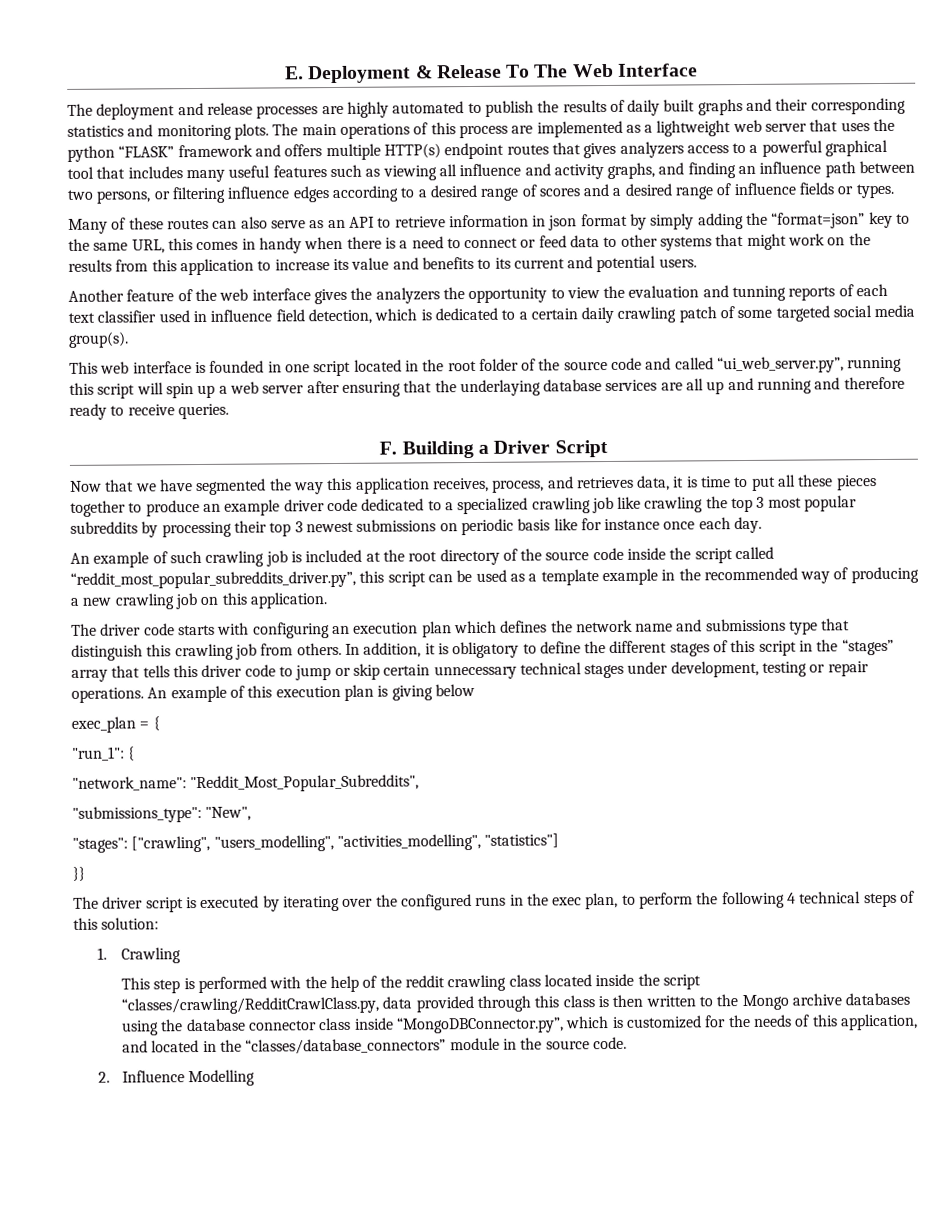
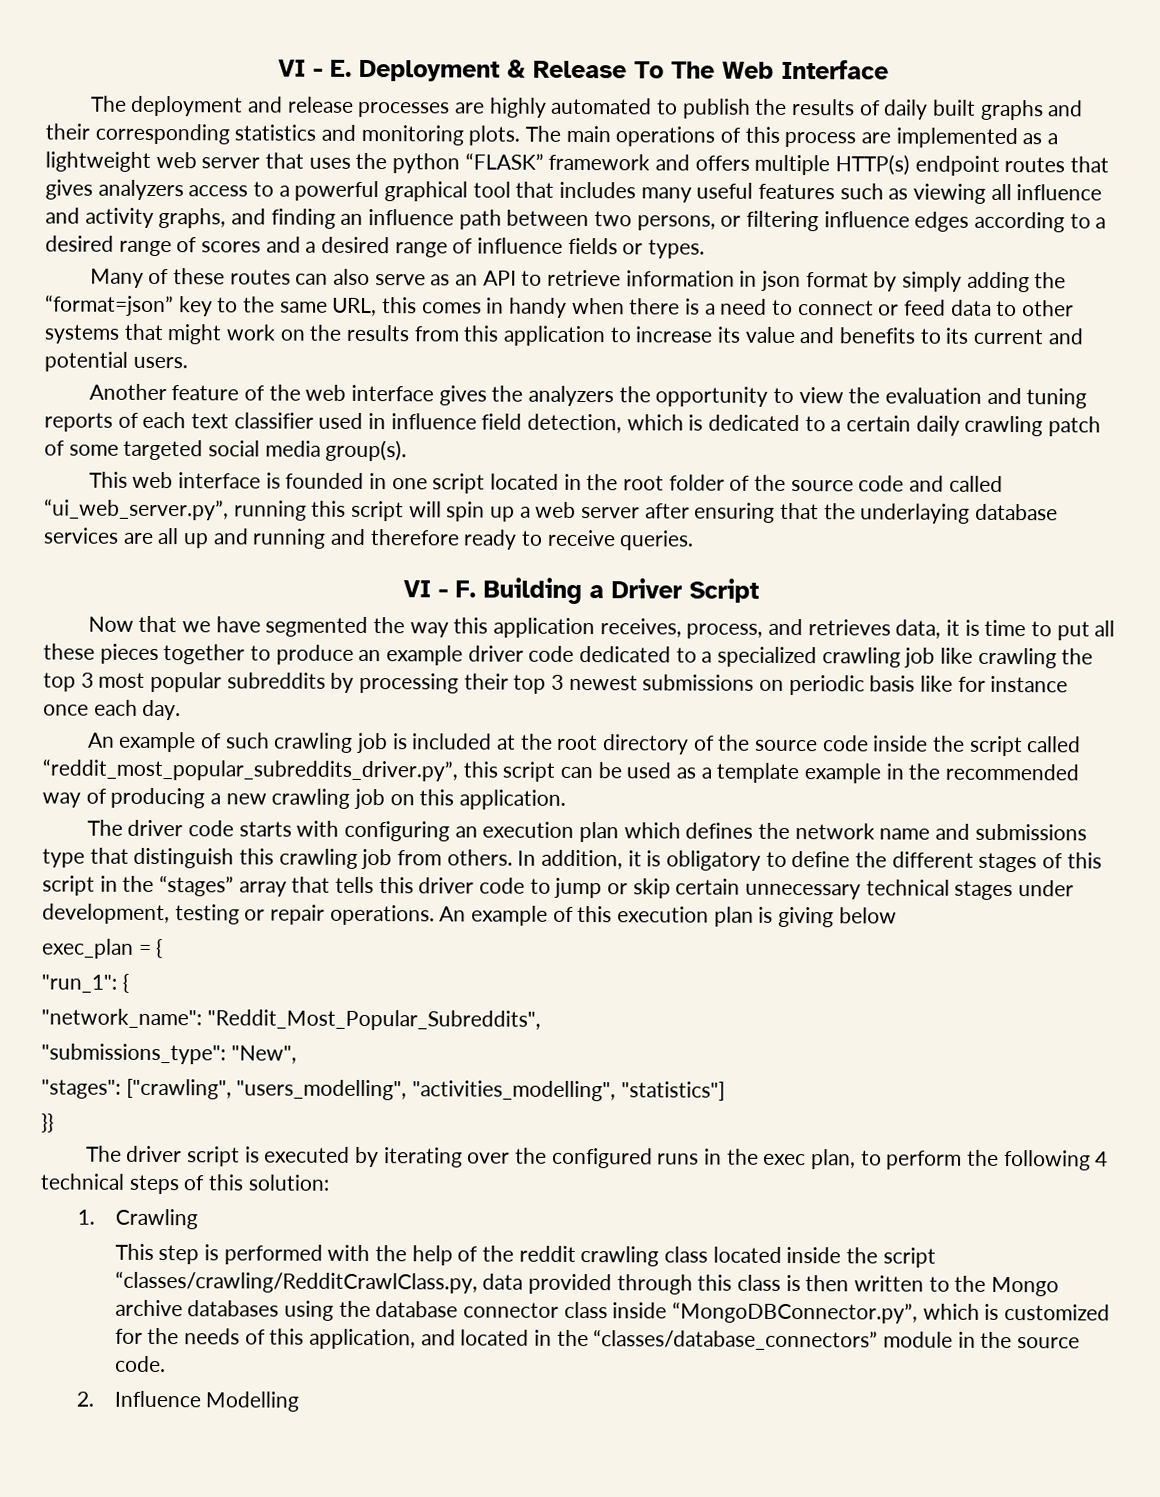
- E. Deployment & Release To The Web Interface
+ VI - E. Deployment & Release To The Web Interface
- Another feature of the web interface gives the analyzers the opportunity to view the evaluation and tunning reports of each text classifier used in influence field detection, which is dedicated to a certain daily crawling patch of some targeted social media group(s).
+ Another feature of the web interface gives the analyzers the opportunity to view the evaluation and tuning reports of each text classifier used in influence field detection, which is dedicated to a certain daily crawling patch of some targeted social media group(s).
- F. Building a Driver Script
+ VI - F. Building a Driver Script

